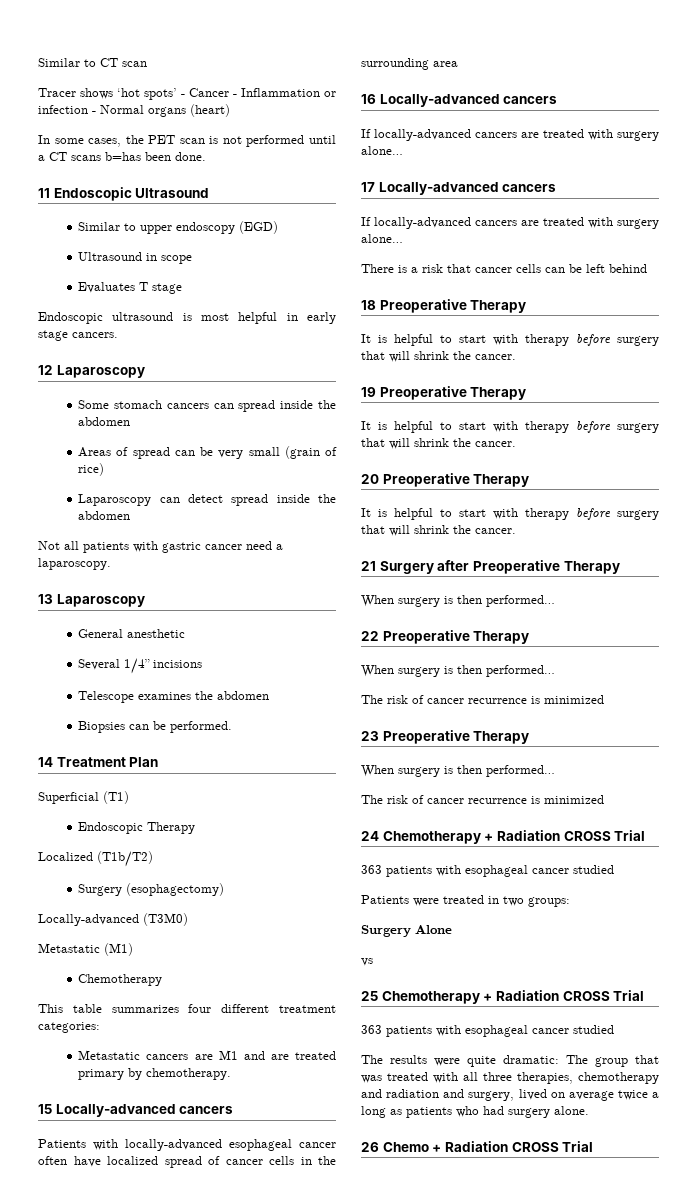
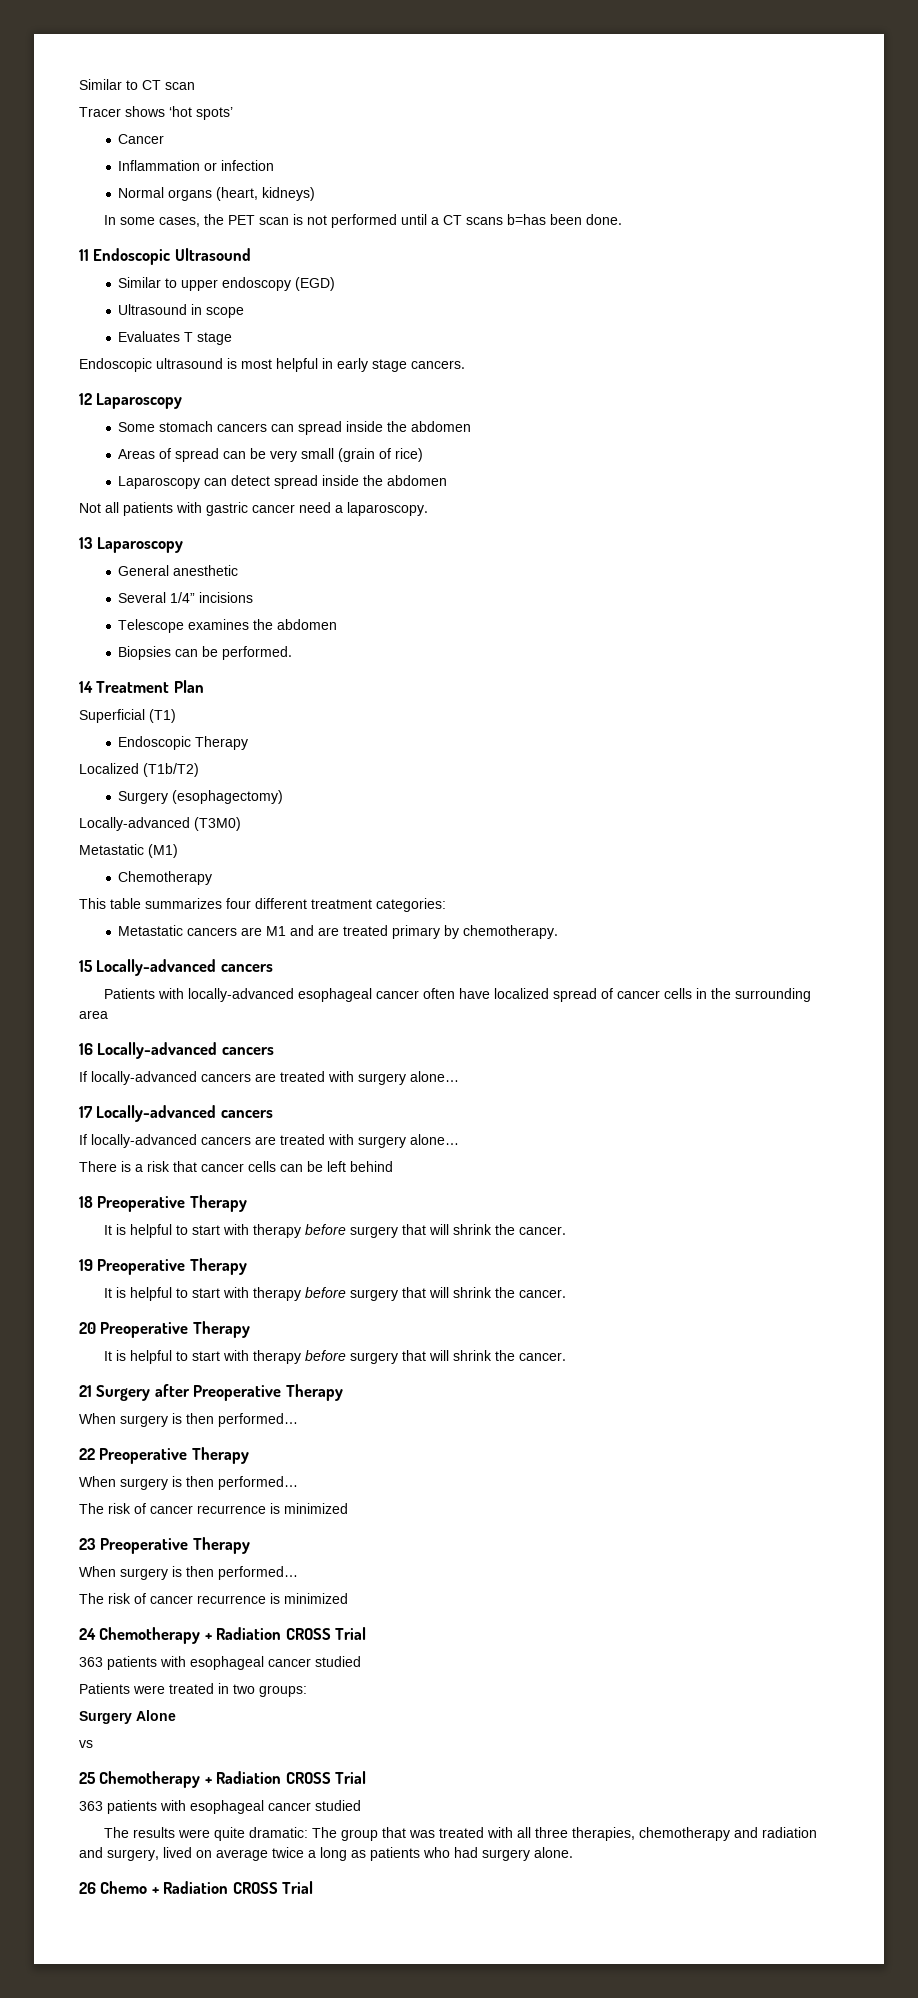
- Tracer shows ‘hot spots’ - Cancer - Inflammation or infection - Normal organs (heart)
+ Tracer shows ‘hot spots’
+ Cancer
+ Inflammation or infection
+ Normal organs (heart, kidneys)

